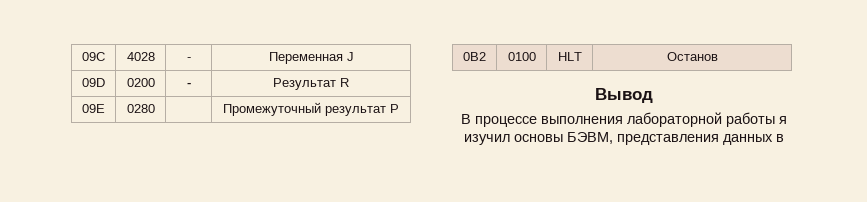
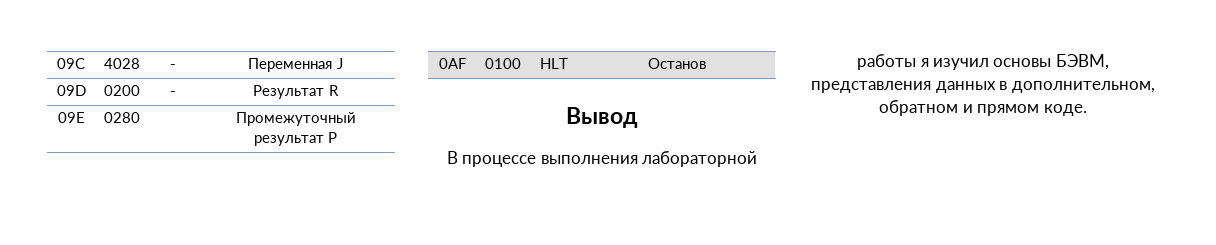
- 0B2 | 0100 | HLT | Останов
+ 0AF | 0100 | HLT | Останов
- В процессе выполнения лабораторной работы я изучил основы БЭВМ, представления данных в
+ В процессе выполнения лабораторной работы я изучил основы БЭВМ, представления данных в дополнительном, обратном и прямом коде.

